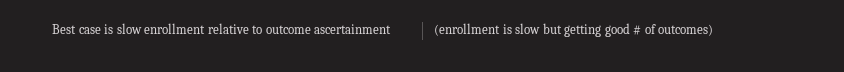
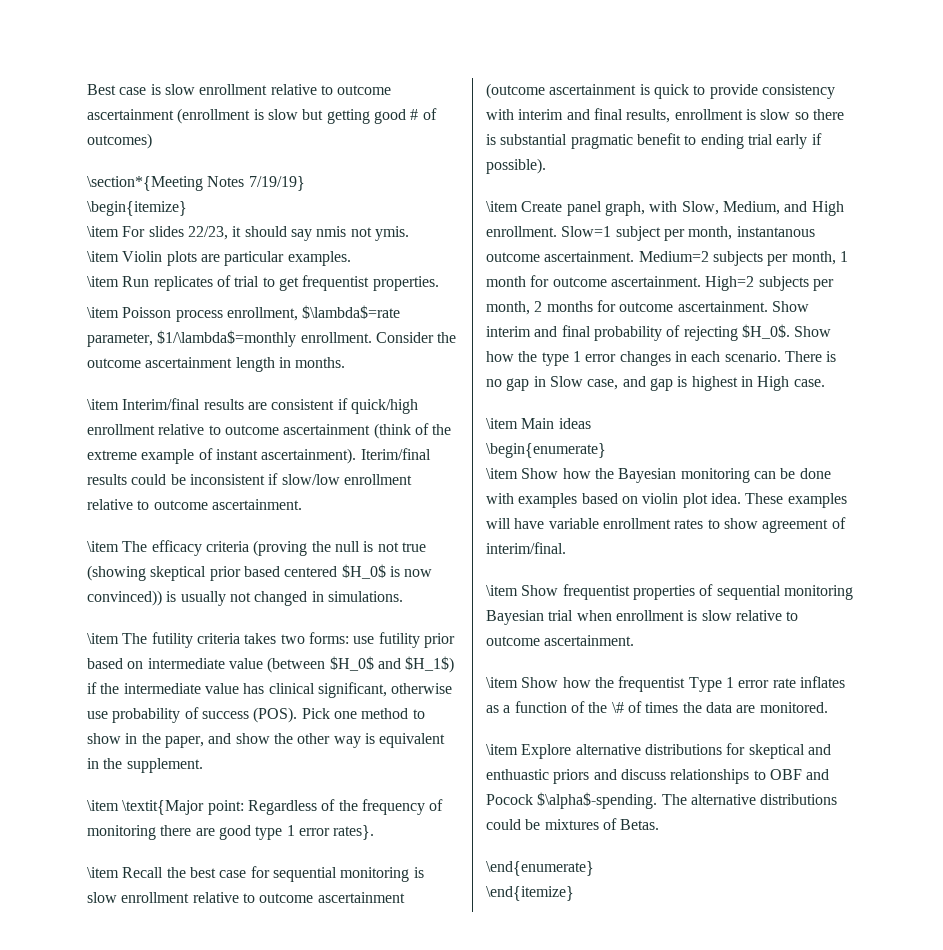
+ \section*{Meeting Notes 7/19/19}
+ \begin{itemize}
+ \item For slides 22/23, it should say nmis not ymis.
+ \item Violin plots are particular examples.
+ \item Run replicates of trial to get frequentist properties.
+ \item Poisson process enrollment, $\lambda$=rate parameter, $1/\lambda$=monthly enrollment. Consider the outcome ascertainment length in months.
+ \item Interim/final results are consistent if quick/high enrollment relative to outcome ascertainment (think of the extreme example of instant ascertainment). Iterim/final results could be inconsistent if slow/low enrollment relative to outcome ascertainment.
+ \item The efficacy criteria (proving the null is not true (showing skeptical prior based centered $H_0$ is now convinced)) is usually not changed in simulations.
+ \item The futility criteria takes two forms: use futility prior based on intermediate value (between $H_0$ and $H_1$) if the intermediate value has clinical significant, otherwise use probability of success (POS). Pick one method to show in the paper, and show the other way is equivalent in the supplement.
+ \item \textit{Major point: Regardless of the frequency of monitoring there are good type 1 error rates}.
+ \item Recall the best case for sequential monitoring is slow enrollment relative to outcome ascertainment (outcome ascertainment is quick to provide consistency with interim and final results, enrollment is slow so there is substantial pragmatic benefit to ending trial early if possible).
+ \item Create panel graph, with Slow, Medium, and High enrollment. Slow=1 subject per month, instantanous outcome ascertainment. Medium=2 subjects per month, 1 month for outcome ascertainment. High=2 subjects per month, 2 months for outcome ascertainment. Show interim and final probability of rejecting $H_0$. Show how the type 1 error changes in each scenario. There is no gap in Slow case, and gap is highest in High case.
+ \item Main ideas
+ \begin{enumerate}
+ \item Show how the Bayesian monitoring can be done with examples based on violin plot idea. These examples will have variable enrollment rates to show agreement of interim/final.
+ \item Show frequentist properties of sequential monitoring Bayesian trial when enrollment is slow relative to outcome ascertainment.
+ \item Show how the frequentist Type 1 error rate inflates as a function of the \# of times the data are monitored.
+ \item Explore alternative distributions for skeptical and enthuastic priors and discuss relationships to OBF and Pocock $\alpha$-spending. The alternative distributions could be mixtures of Betas.
+ \end{enumerate}
+ \end{itemize}

